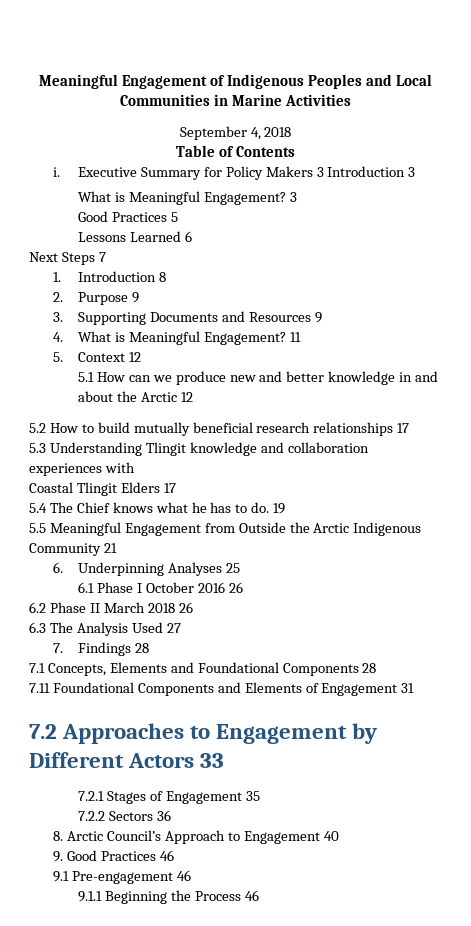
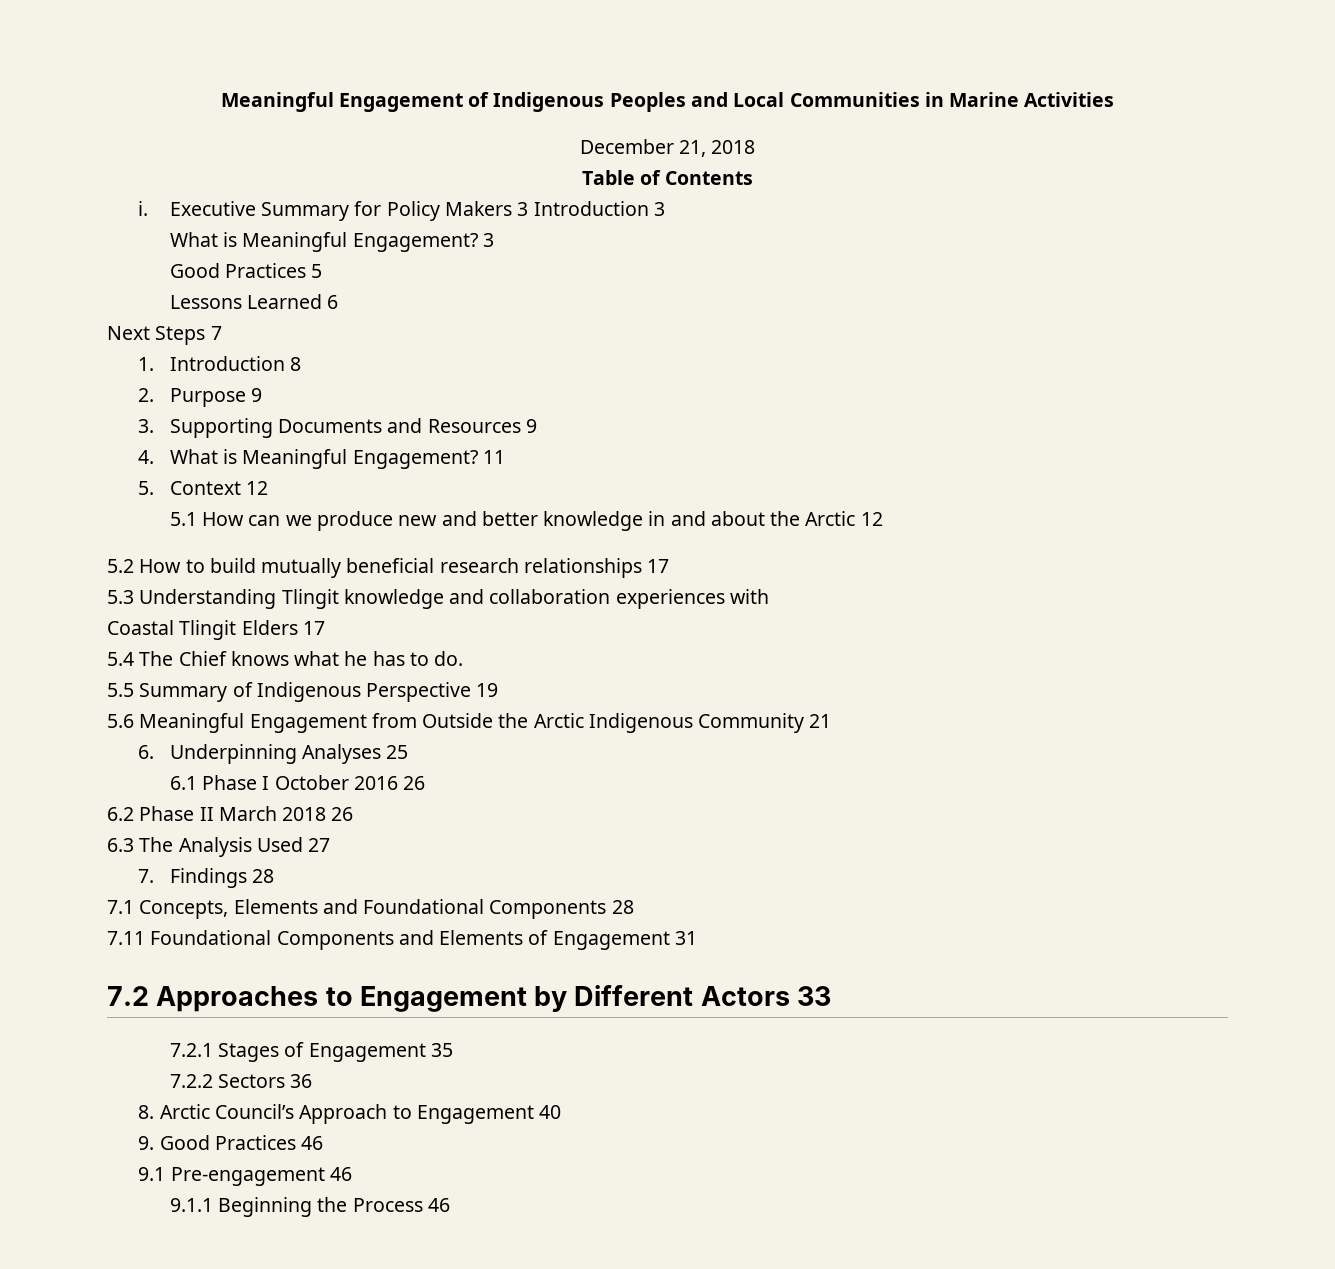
- September 4, 2018
+ December 21, 2018
- 5.4 The Chief knows what he has to do. 19
+ 5.4 The Chief knows what he has to do.
+ 5.5 Summary of Indigenous Perspective 19
- 5.5 Meaningful Engagement from Outside the Arctic Indigenous Community 21
+ 5.6 Meaningful Engagement from Outside the Arctic Indigenous Community 21

